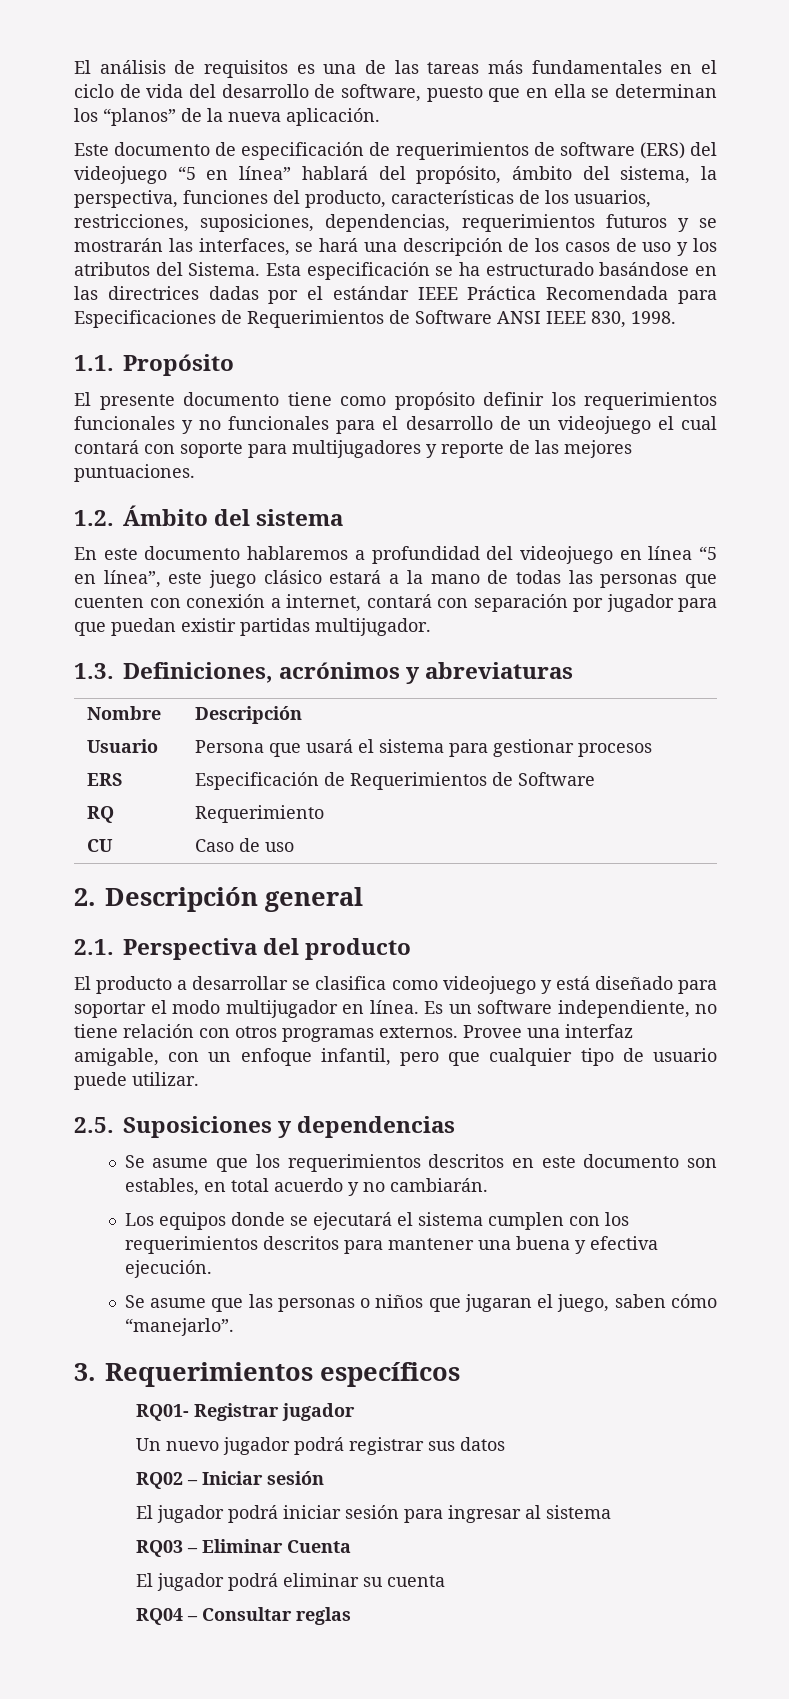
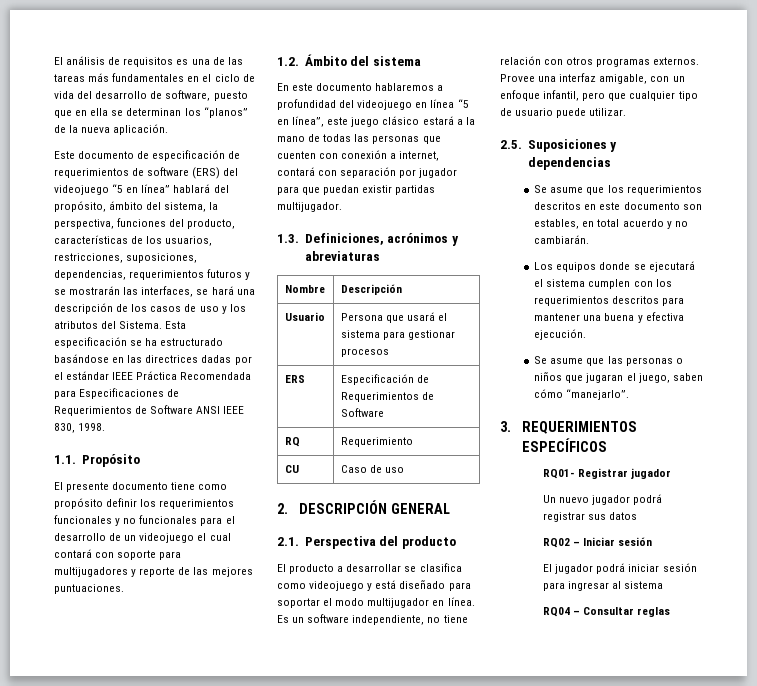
- 2. Descripción general
+ 2. DESCRIPCIÓN GENERAL
- 3. Requerimientos específicos
+ 3. REQUERIMIENTOS ESPECÍFICOS
- RQ03 – Eliminar Cuenta
- El jugador podrá eliminar su cuenta

